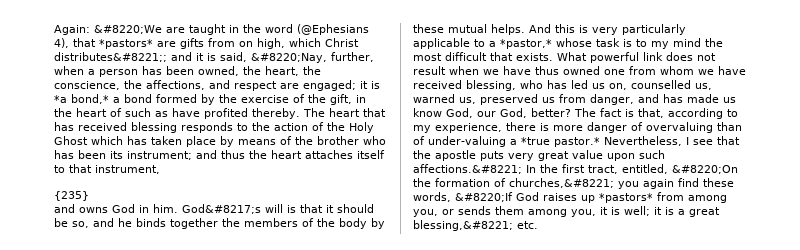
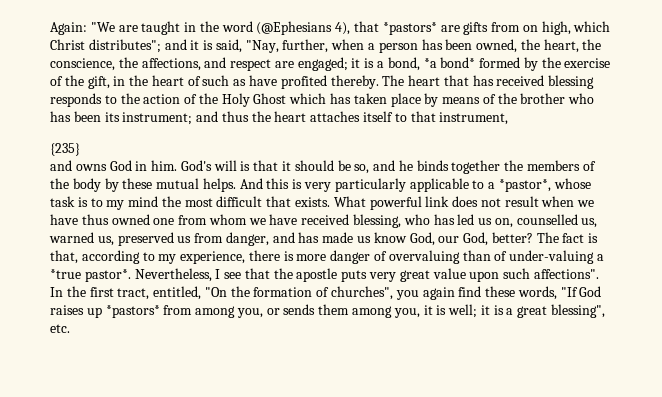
- Again: &#8220;We are taught in the word (@Ephesians 4), that *pastors* are gifts from on high, which Christ distributes&#8221;; and it is said, &#8220;Nay, further, when a person has been owned, the heart, the conscience, the affections, and respect are engaged; it is *a bond,* a bond formed by the exercise of the gift, in the heart of such as have profited thereby.
+ Again: "We are taught in the word (@Ephesians 4), that *pastors* are gifts from on high, which Christ distributes"; and it is said, "Nay, further, when a person has been owned, the heart, the conscience, the affections, and respect are engaged; it is a bond, *a bond* formed by the exercise of the gift, in the heart of such as have profited thereby.
- God&#8217;s will is that it should be so, and he binds together the members of the body by these mutual helps.
+ God's will is that it should be so, and he binds together the members of the body by these mutual helps.
- And this is very particularly applicable to a *pastor,* whose task is to my mind the most difficult that exists.
+ And this is very particularly applicable to a *pastor*, whose task is to my mind the most difficult that exists.
- The fact is that, according to my experience, there is more danger of overvaluing than of under-valuing a *true pastor.* Nevertheless, I see that the apostle puts very great value upon such affections.&#8221;
+ The fact is that, according to my experience, there is more danger of overvaluing than of under-valuing a *true pastor*. Nevertheless, I see that the apostle puts very great value upon such affections".
- In the first tract, entitled, &#8220;On the formation of churches,&#8221; you again find these words, &#8220;If God raises up *pastors* from among you, or sends them among you, it is well;
+ In the first tract, entitled, "On the formation of churches", you again find these words, "If God raises up *pastors* from among you, or sends them among you, it is well;
- it is a great blessing,&#8221; etc.
+ it is a great blessing", etc.

